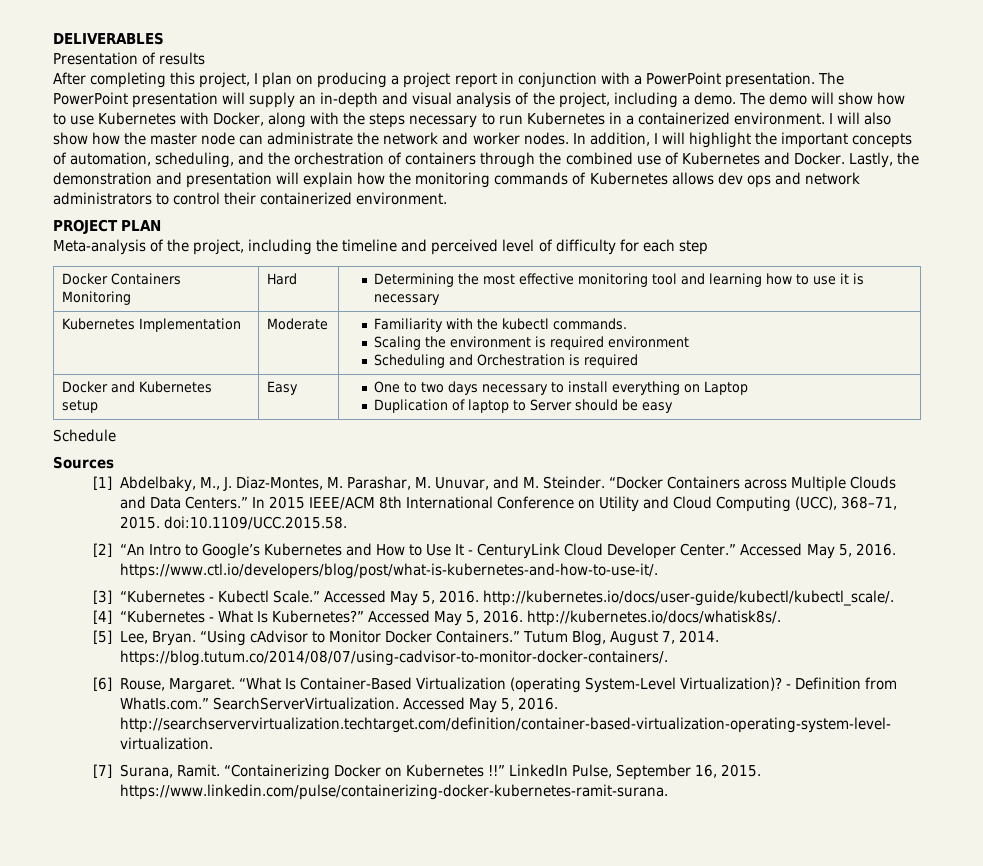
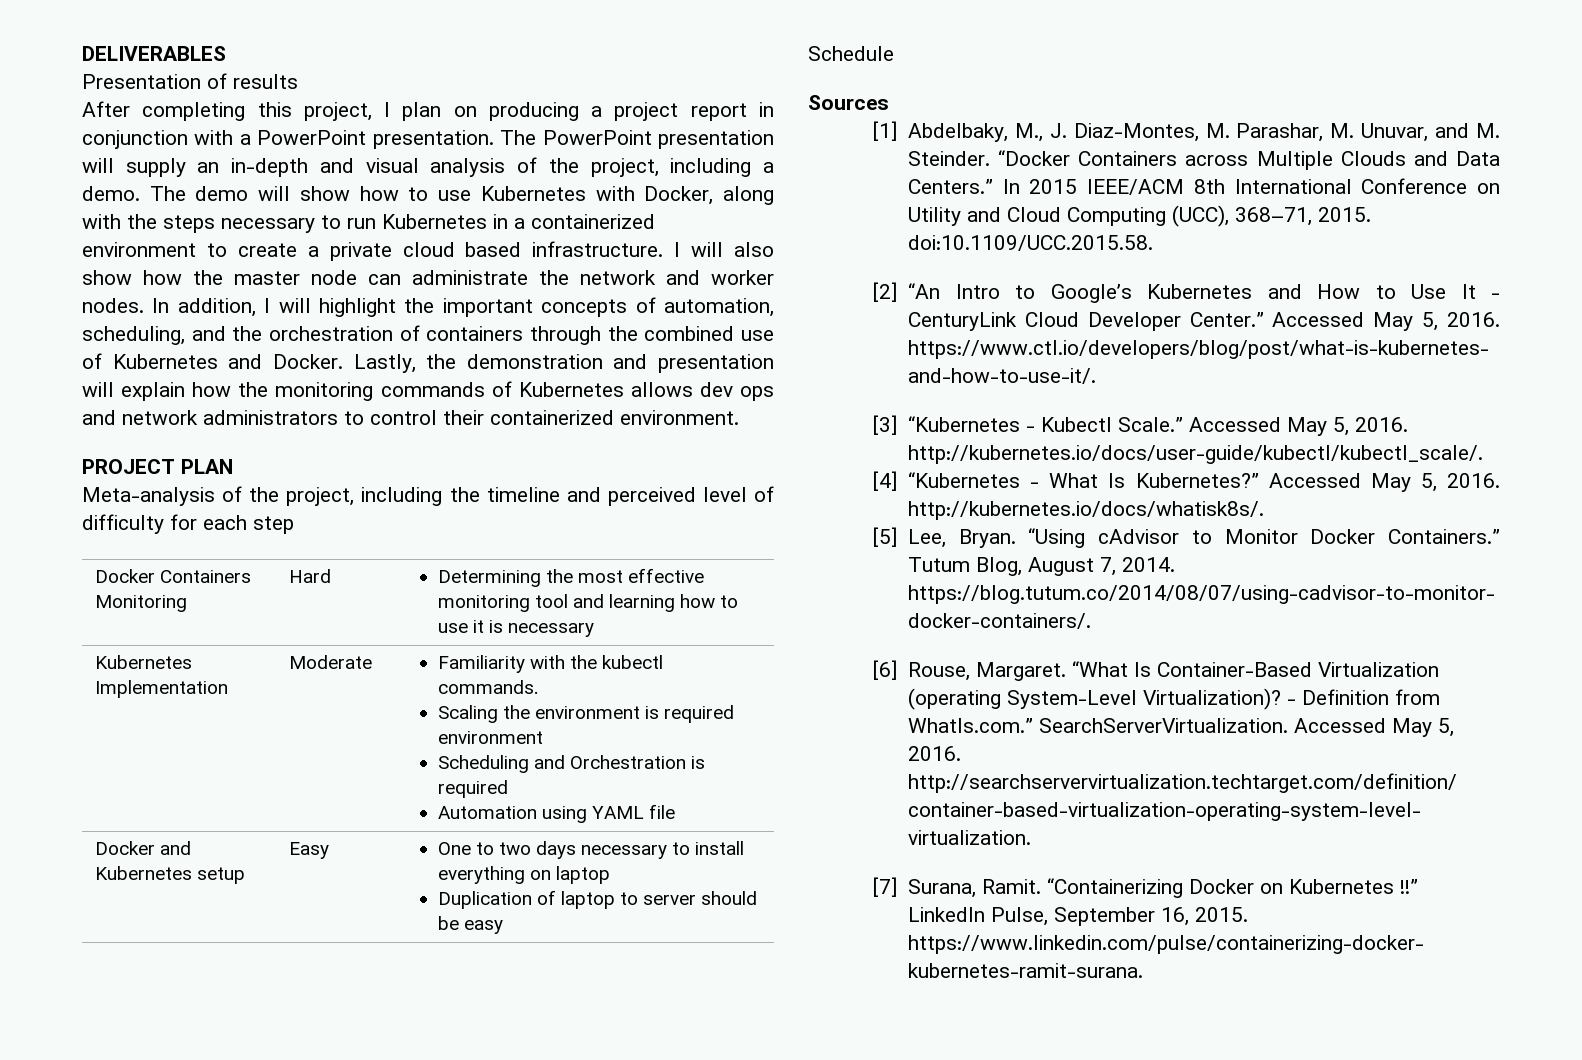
- The demo will show how to use Kubernetes with Docker, along with the steps necessary to run Kubernetes in a containerized environment.
+ The demo will show how to use Kubernetes with Docker, along with the steps necessary to run Kubernetes in a containerized environment to create a private cloud based infrastructure.
  Kubernetes Implementation | Moderate | Familiarity with the kubectl commands.
  Scaling the environment is required environment
  Scheduling and Orchestration is required
+ Automation using YAML file
- Docker and Kubernetes setup | Easy | One to two days necessary to install everything on Laptop
- Duplication of laptop to Server should be easy
+ Docker and Kubernetes setup | Easy | One to two days necessary to install everything on laptop
+ Duplication of laptop to server should be easy

